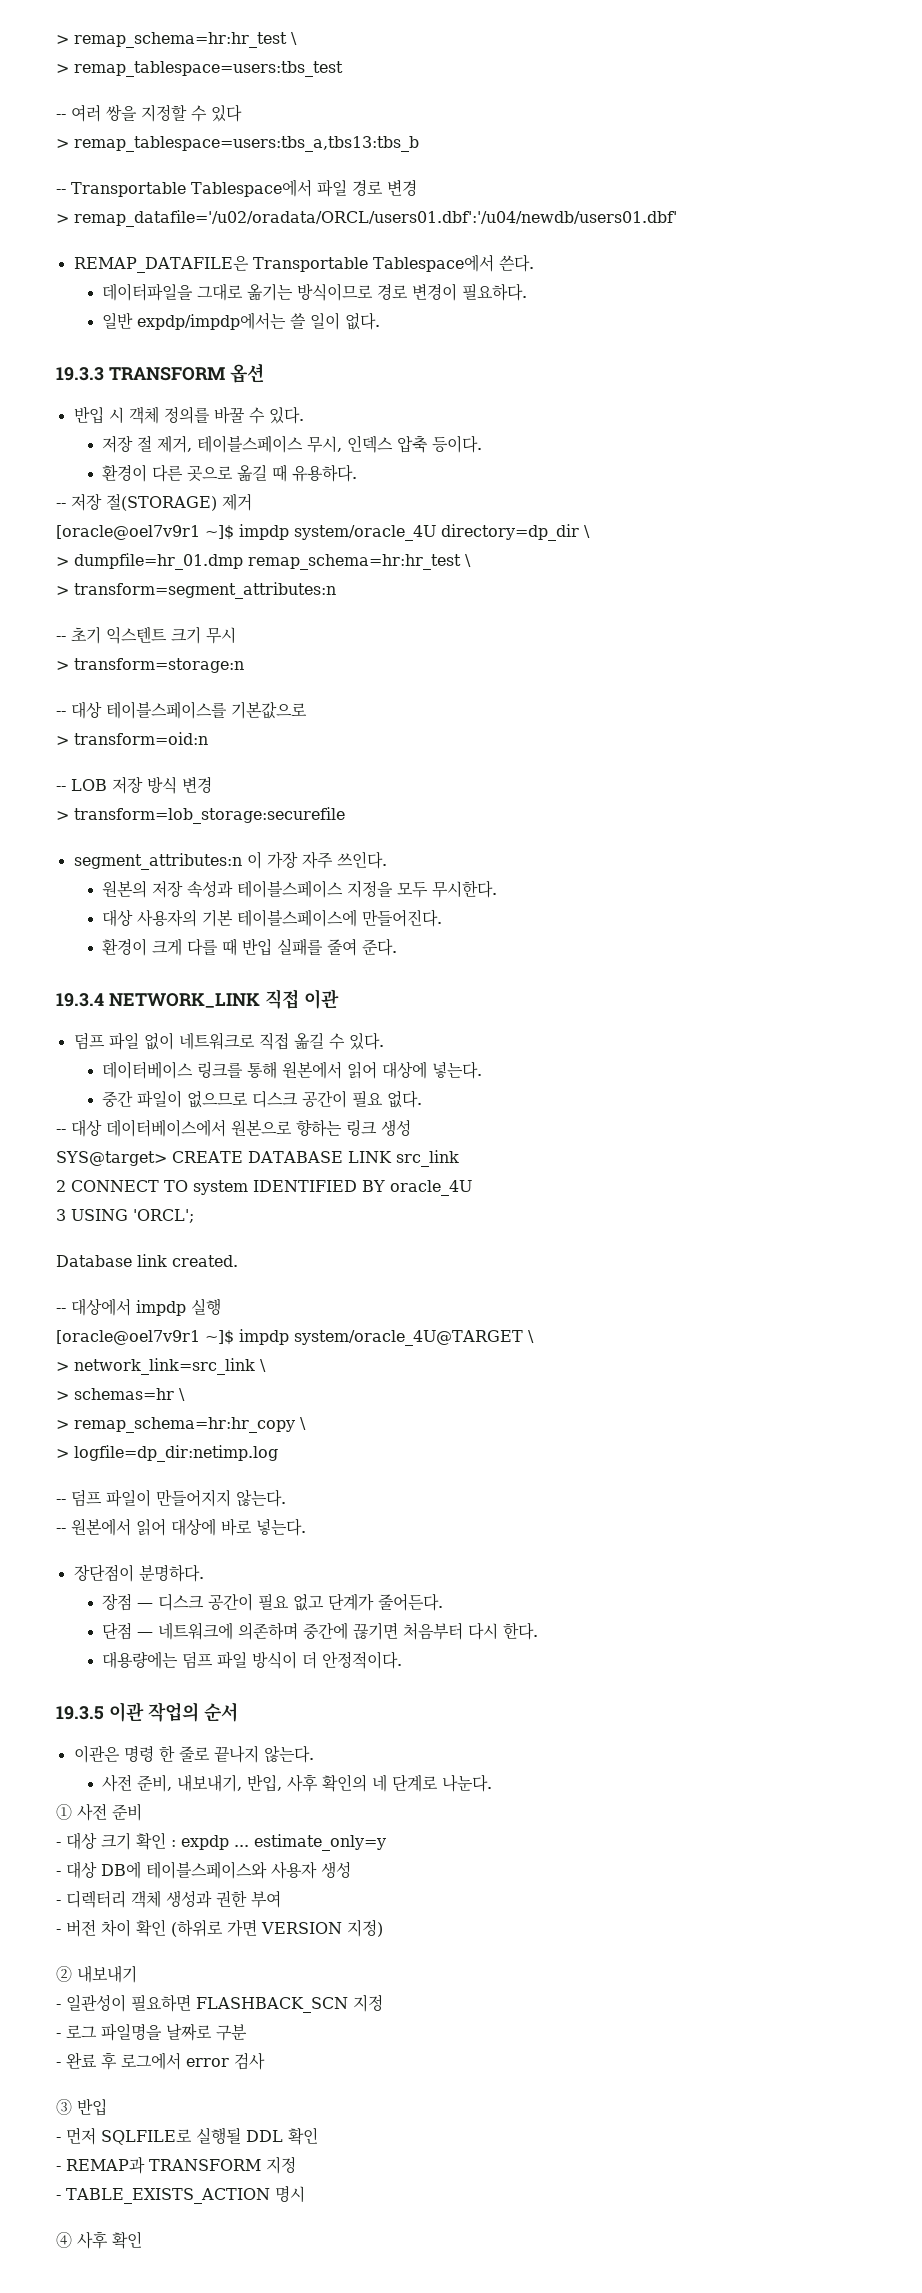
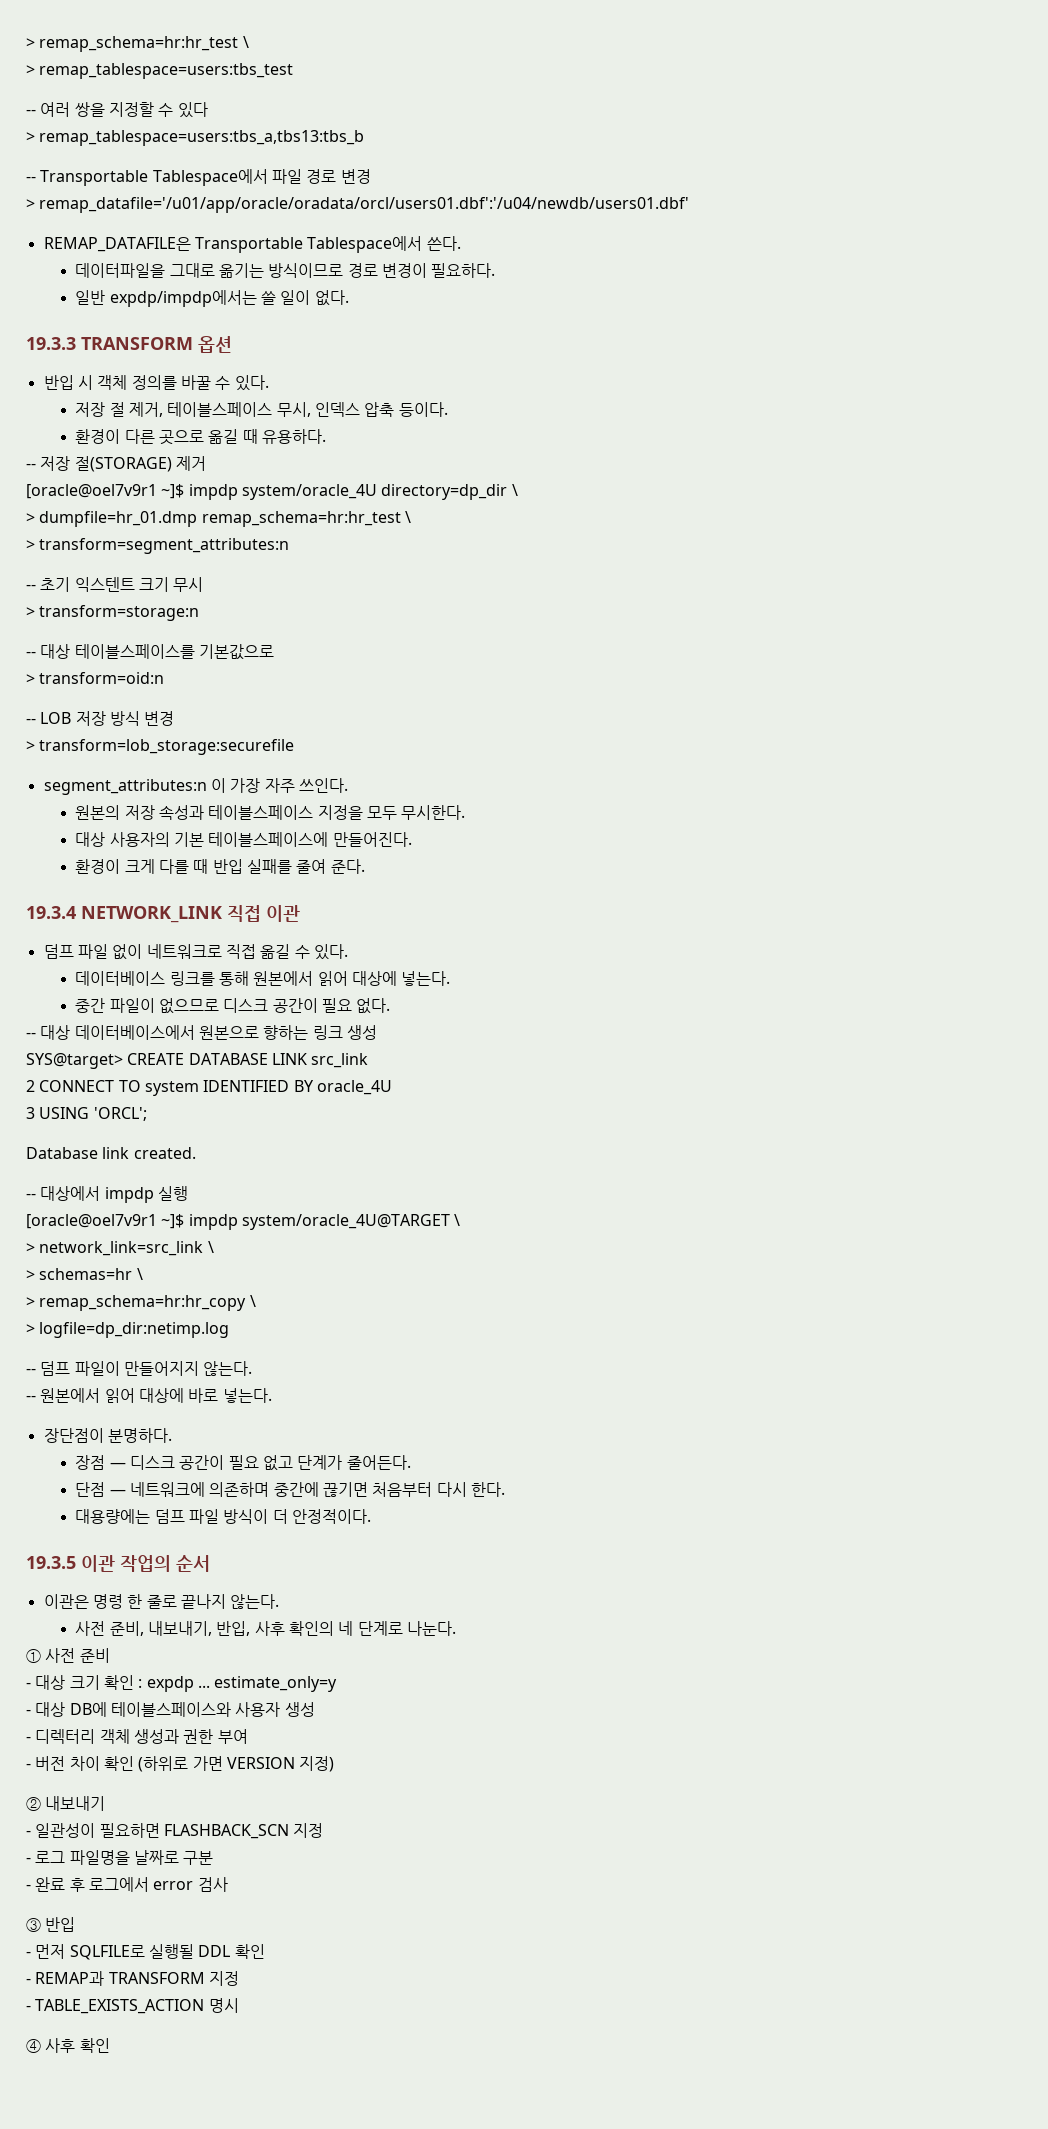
- > remap_datafile='/u02/oradata/ORCL/users01.dbf':'/u04/newdb/users01.dbf'
+ > remap_datafile='/u01/app/oracle/oradata/orcl/users01.dbf':'/u04/newdb/users01.dbf'

